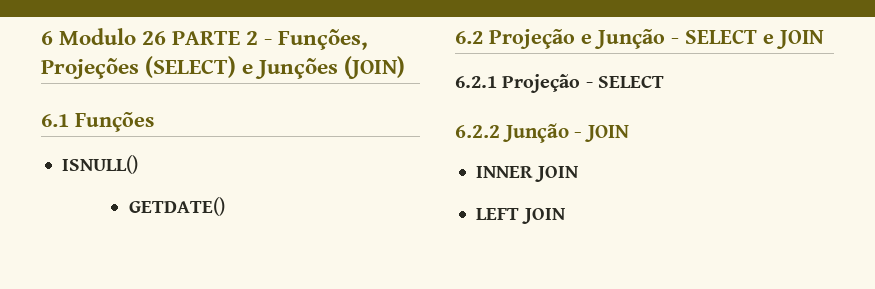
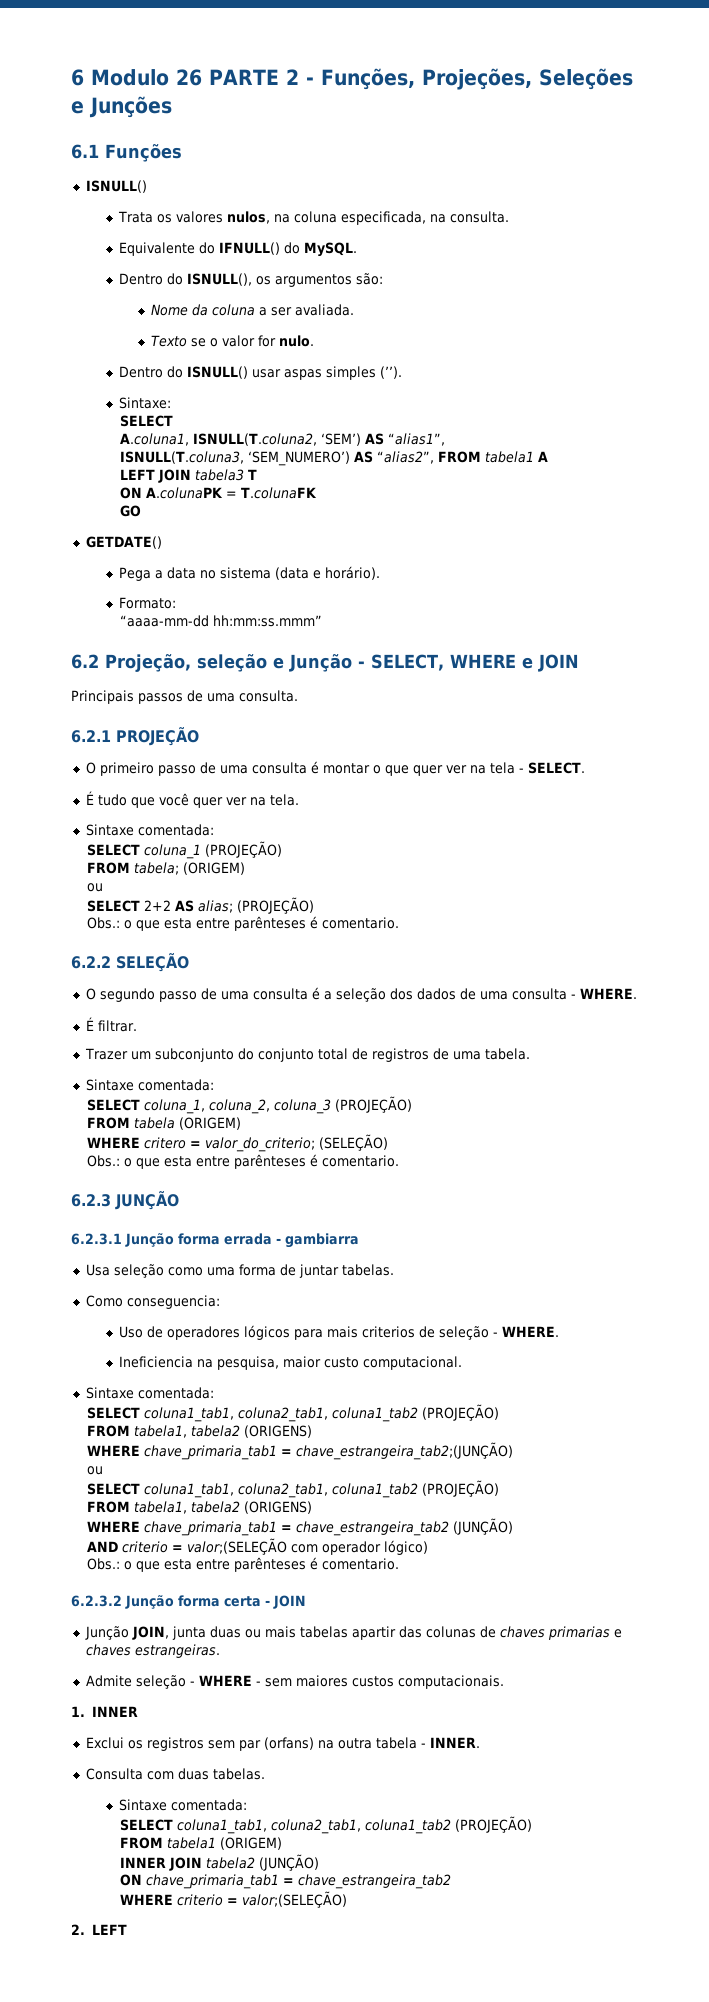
- 6 Modulo 26 PARTE 2 - Funções, Projeções (SELECT) e Junções (JOIN)
+ 6 Modulo 26 PARTE 2 - Funções, Projeções, Seleções e Junções
+ Trata os valores nulos, na coluna especificada, na consulta.
+ Equivalente do IFNULL() do MySQL.
+ Dentro do ISNULL(), os argumentos são:
+ Nome da coluna a ser avaliada.
+ Texto se o valor for nulo.
+ Dentro do ISNULL() usar aspas simples (’’).
+ Sintaxe:
+ SELECT
+ A.coluna1, ISNULL(T.coluna2, ‘SEM’) AS “alias1”,
+ ISNULL(T.coluna3, ‘SEM_NUMERO’) AS “alias2”, FROM tabela1 A
+ LEFT JOIN tabela3 T
+ ON A.colunaPK = T.colunaFK
+ GO
  GETDATE()
+ Pega a data no sistema (data e horário).
+ Formato:
+ “aaaa-mm-dd hh:mm:ss.mmm”
- 6.2 Projeção e Junção - SELECT e JOIN
+ 6.2 Projeção, seleção e Junção - SELECT, WHERE e JOIN
- 6.2.1 Projeção - SELECT
- 6.2.2 Junção - JOIN
- INNER JOIN
- LEFT JOIN
+ Principais passos de uma consulta.
+ 6.2.1 PROJEÇÃO
+ O primeiro passo de uma consulta é montar o que quer ver na tela - SELECT.
+ É tudo que você quer ver na tela.
+ Sintaxe comentada:
+ SELECT coluna_1 (PROJEÇÃO)
+ FROM tabela; (ORIGEM)
+ ou
+ SELECT 2+2 AS alias; (PROJEÇÃO)
+ Obs.: o que esta entre parênteses é comentario.
+ 6.2.2 SELEÇÃO
+ O segundo passo de uma consulta é a seleção dos dados de uma consulta - WHERE.
+ É filtrar.
+ Trazer um subconjunto do conjunto total de registros de uma tabela.
+ Sintaxe comentada:
+ SELECT coluna_1, coluna_2, coluna_3 (PROJEÇÃO)
+ FROM tabela (ORIGEM)
+ WHERE critero = valor_do_criterio; (SELEÇÃO)
+ Obs.: o que esta entre parênteses é comentario.
+ 6.2.3 JUNÇÃO
+ 6.2.3.1 Junção forma errada - gambiarra
+ Usa seleção como uma forma de juntar tabelas.
+ Como conseguencia:
+ Uso de operadores lógicos para mais criterios de seleção - WHERE.
+ Ineficiencia na pesquisa, maior custo computacional.
+ Sintaxe comentada:
+ SELECT coluna1_tab1, coluna2_tab1, coluna1_tab2 (PROJEÇÃO)
+ FROM tabela1, tabela2 (ORIGENS)
+ WHERE chave_primaria_tab1 = chave_estrangeira_tab2;(JUNÇÃO)
+ ou
+ SELECT coluna1_tab1, coluna2_tab1, coluna1_tab2 (PROJEÇÃO)
+ FROM tabela1, tabela2 (ORIGENS)
+ WHERE chave_primaria_tab1 = chave_estrangeira_tab2 (JUNÇÃO)
+ AND criterio = valor;(SELEÇÃO com operador lógico)
+ Obs.: o que esta entre parênteses é comentario.
+ 6.2.3.2 Junção forma certa - JOIN
+ Junção JOIN, junta duas ou mais tabelas apartir das colunas de chaves primarias e chaves estrangeiras.
+ Admite seleção - WHERE - sem maiores custos computacionais.
+ 1. INNER
+ Exclui os registros sem par (orfans) na outra tabela - INNER.
+ Consulta com duas tabelas.
+ Sintaxe comentada:
+ SELECT coluna1_tab1, coluna2_tab1, coluna1_tab2 (PROJEÇÃO)
+ FROM tabela1 (ORIGEM)
+ INNER JOIN tabela2 (JUNÇÃO)
+ ON chave_primaria_tab1 = chave_estrangeira_tab2
+ WHERE criterio = valor;(SELEÇÃO)
+ 2. LEFT

